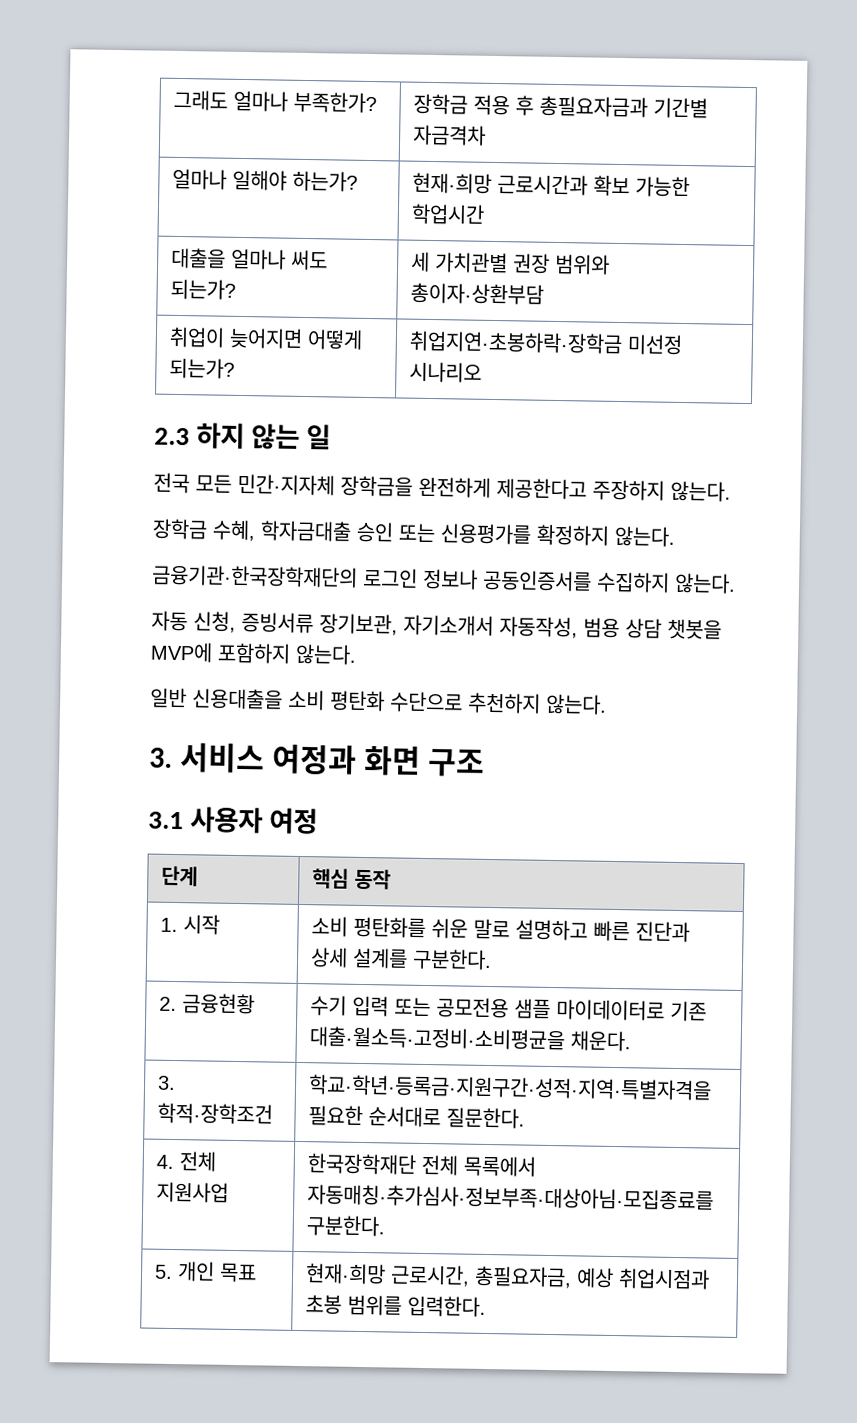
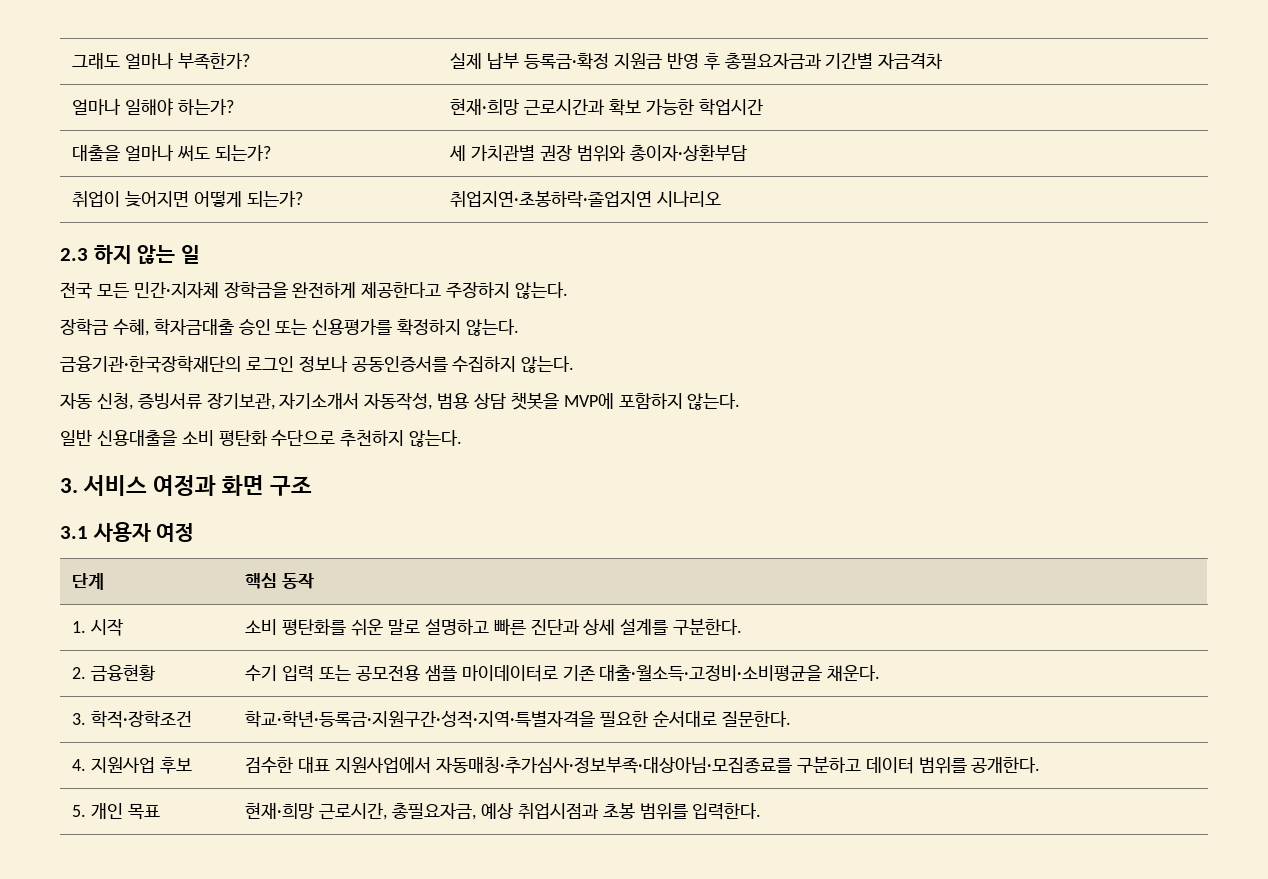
- 그래도 얼마나 부족한가? | 장학금 적용 후 총필요자금과 기간별 자금격차
+ 그래도 얼마나 부족한가? | 실제 납부 등록금·확정 지원금 반영 후 총필요자금과 기간별 자금격차
- 취업이 늦어지면 어떻게 되는가? | 취업지연·초봉하락·장학금 미선정 시나리오
+ 취업이 늦어지면 어떻게 되는가? | 취업지연·초봉하락·졸업지연 시나리오
- 4. 전체 지원사업 | 한국장학재단 전체 목록에서 자동매칭·추가심사·정보부족·대상아님·모집종료를 구분한다.
+ 4. 지원사업 후보 | 검수한 대표 지원사업에서 자동매칭·추가심사·정보부족·대상아님·모집종료를 구분하고 데이터 범위를 공개한다.

